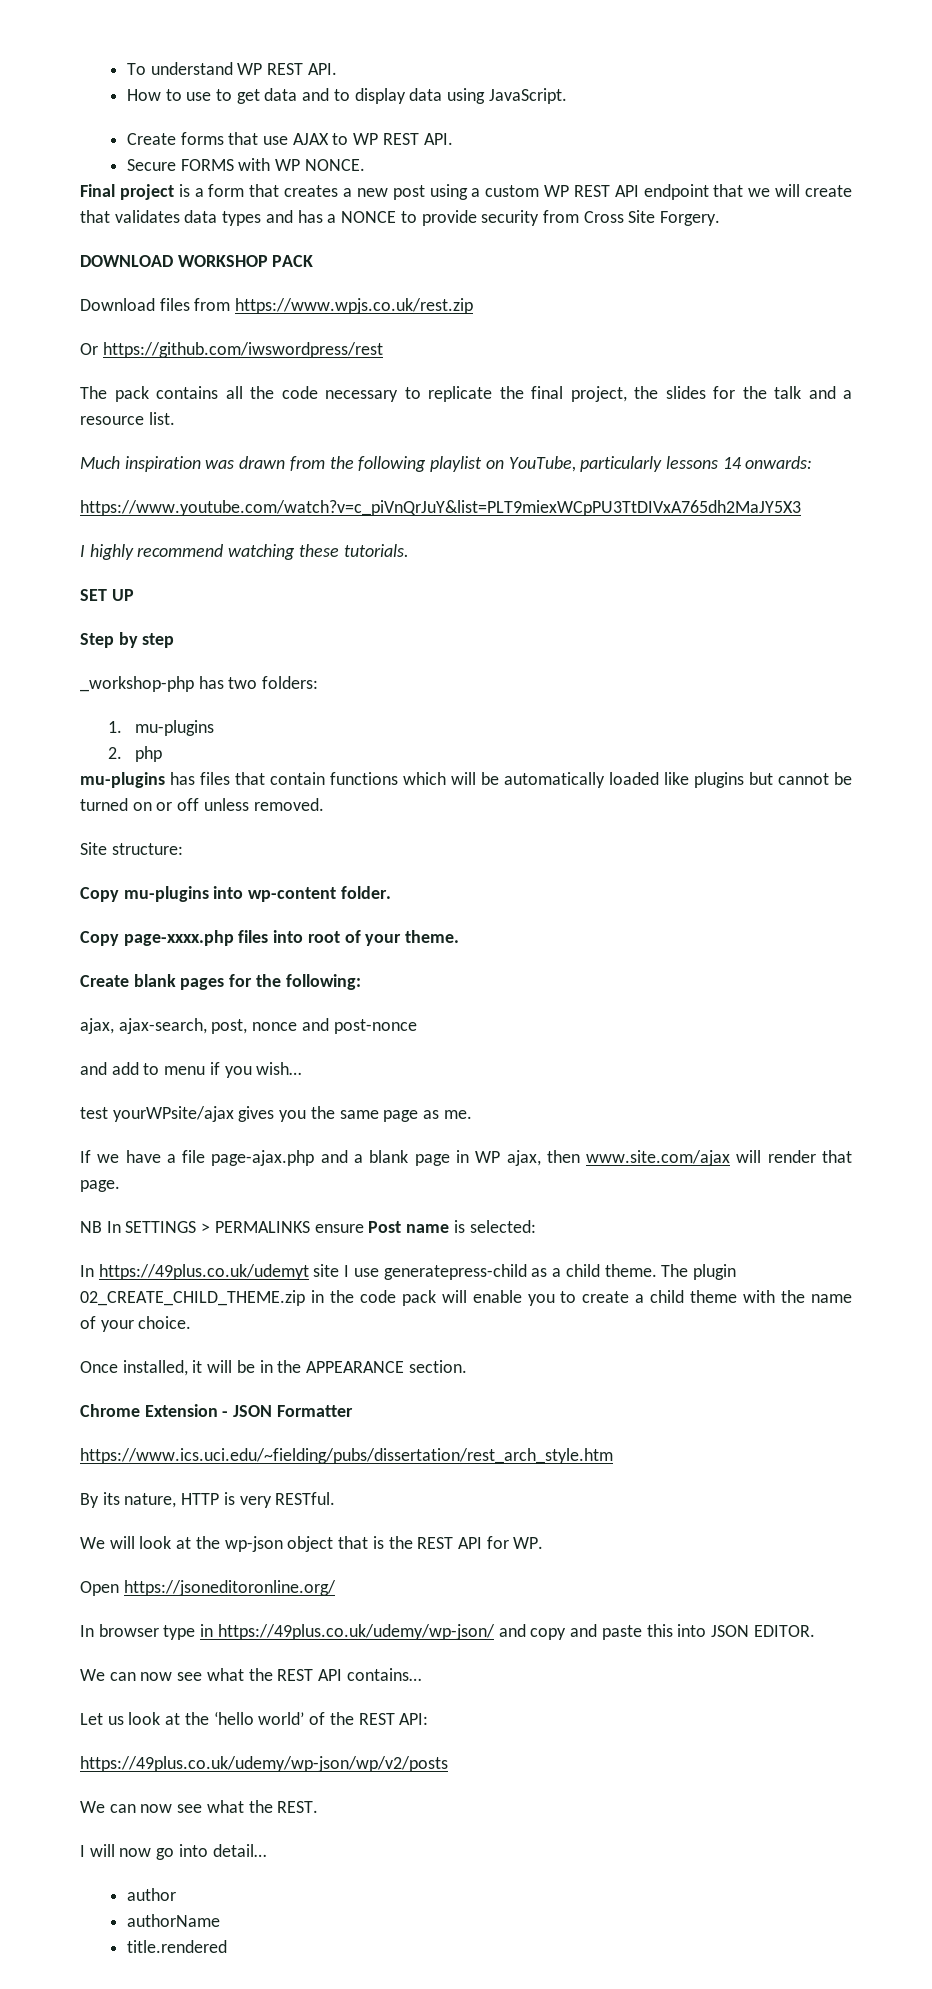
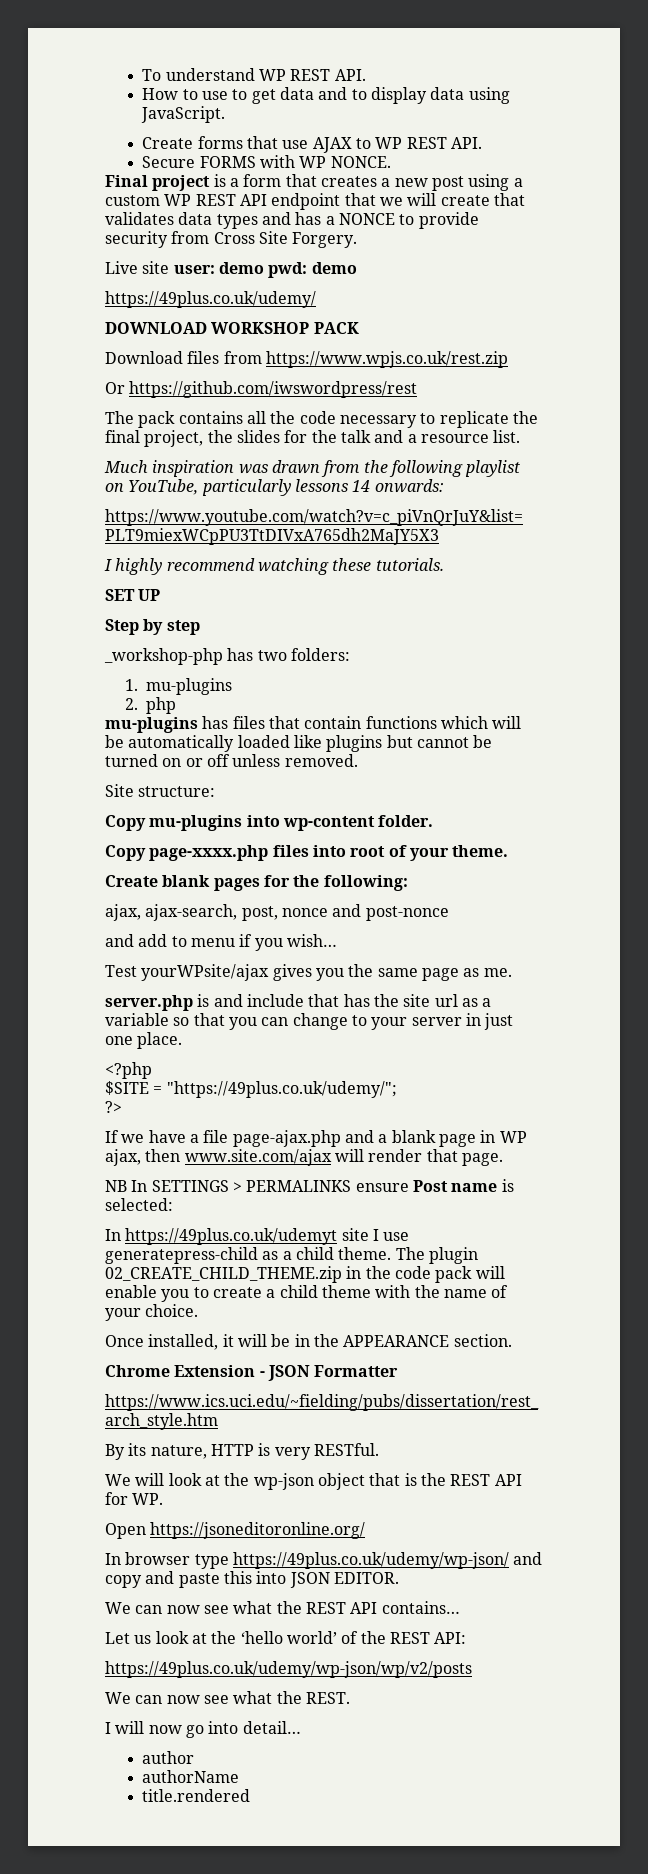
+ Live site user: demo pwd: demo
+ https://49plus.co.uk/udemy/
- test yourWPsite/ajax gives you the same page as me.
+ Test yourWPsite/ajax gives you the same page as me.
+ server.php is and include that has the site url as a variable so that you can change to your server in just one place.
+ <?php
+ $SITE = "https://49plus.co.uk/udemy/";
+ ?>
- In browser type in https://49plus.co.uk/udemy/wp-json/ and copy and paste this into JSON EDITOR.
+ In browser type https://49plus.co.uk/udemy/wp-json/ and copy and paste this into JSON EDITOR.

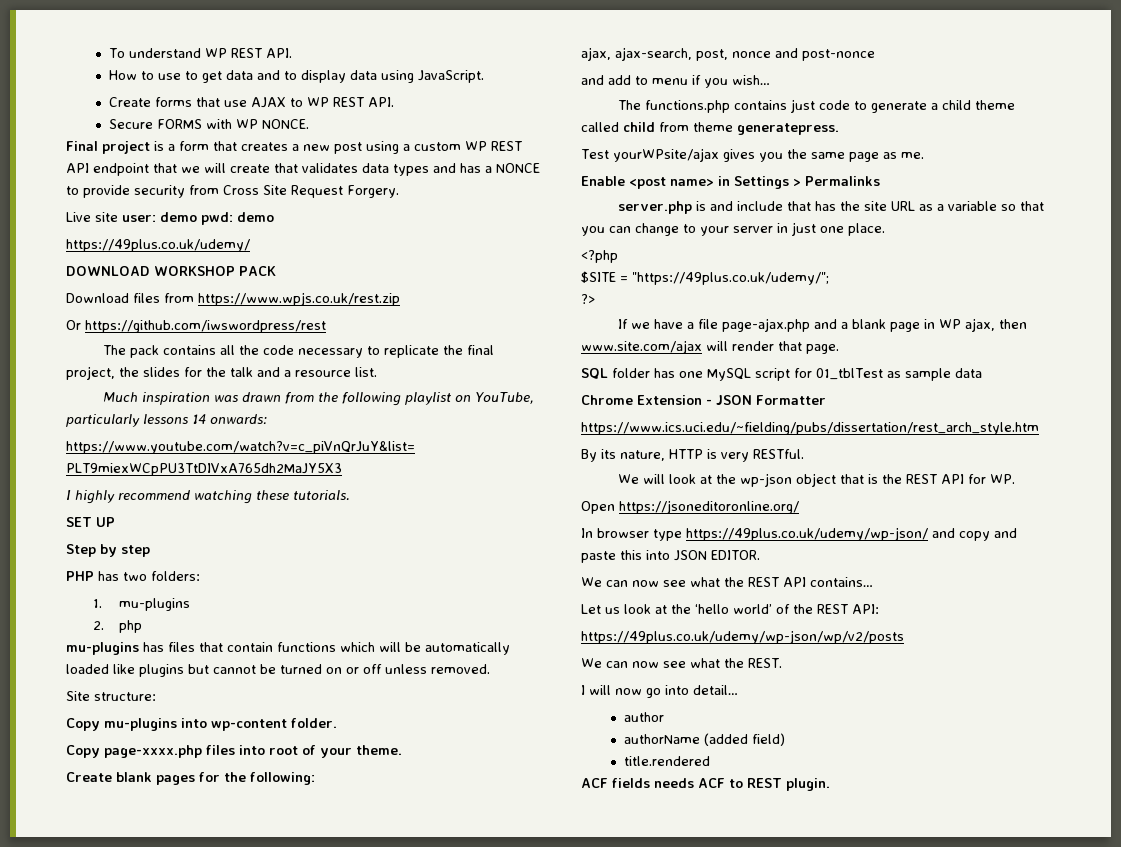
- Final project is a form that creates a new post using a custom WP REST API endpoint that we will create that validates data types and has a NONCE to provide security from Cross Site Forgery.
+ Final project is a form that creates a new post using a custom WP REST API endpoint that we will create that validates data types and has a NONCE to provide security from Cross Site Request Forgery.
- _workshop-php has two folders:
+ PHP has two folders:
+ The functions.php contains just code to generate a child theme called child from theme generatepress.
+ Enable <post name> in Settings > Permalinks
- server.php is and include that has the site url as a variable so that you can change to your server in just one place.
+ server.php is and include that has the site URL as a variable so that you can change to your server in just one place.
- NB In SETTINGS > PERMALINKS ensure Post name is selected:
- In https://49plus.co.uk/udemyt site I use generatepress-child as a child theme. The plugin 02_CREATE_CHILD_THEME.zip in the code pack will enable you to create a child theme with the name of your choice.
- Once installed, it will be in the APPEARANCE section.
+ SQL folder has one MySQL script for 01_tblTest as sample data
- authorName
+ authorName (added field)
+ ACF fields needs ACF to REST plugin.

